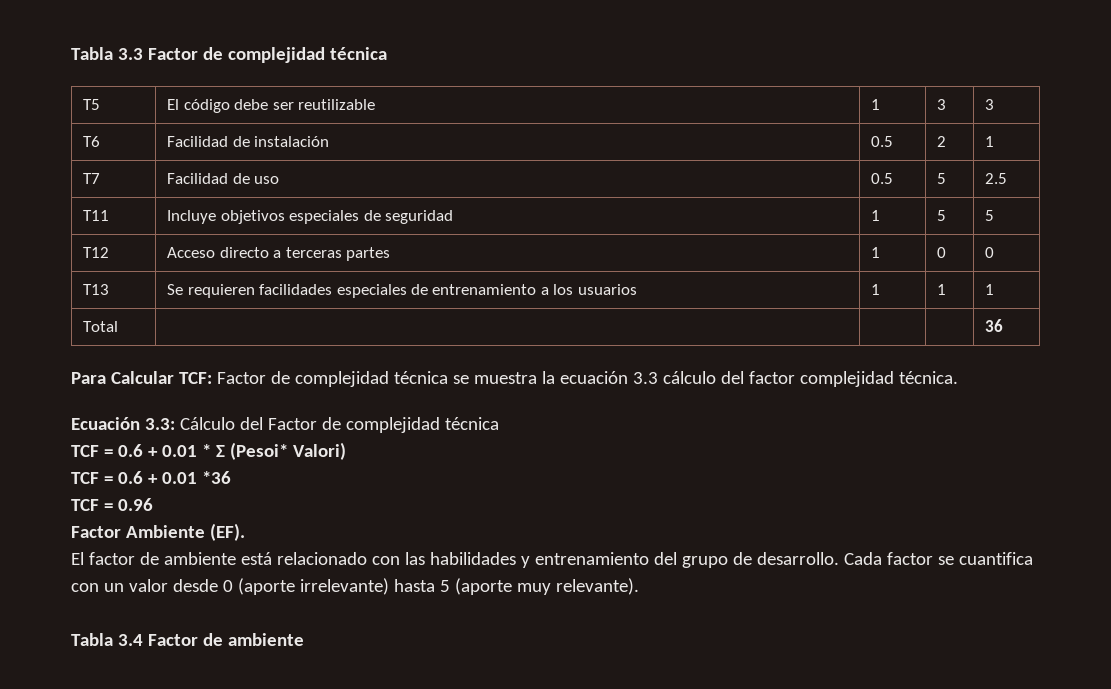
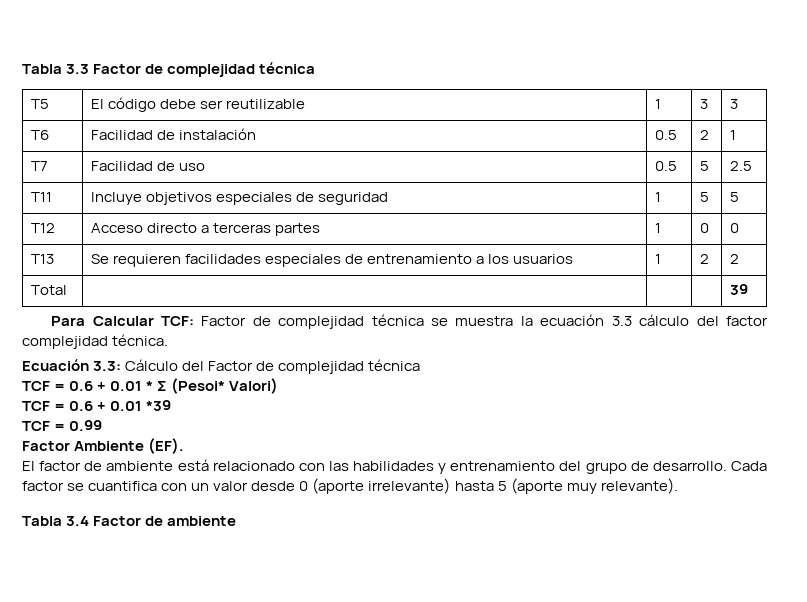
- T13 | Se requieren facilidades especiales de entrenamiento a los usuarios | 1 | 1 | 1
+ T13 | Se requieren facilidades especiales de entrenamiento a los usuarios | 1 | 2 | 2
- Total | | | | 36
+ Total | | | | 39
- TCF = 0.6 + 0.01 *36
- TCF = 0.96
+ TCF = 0.6 + 0.01 *39
+ TCF = 0.99

